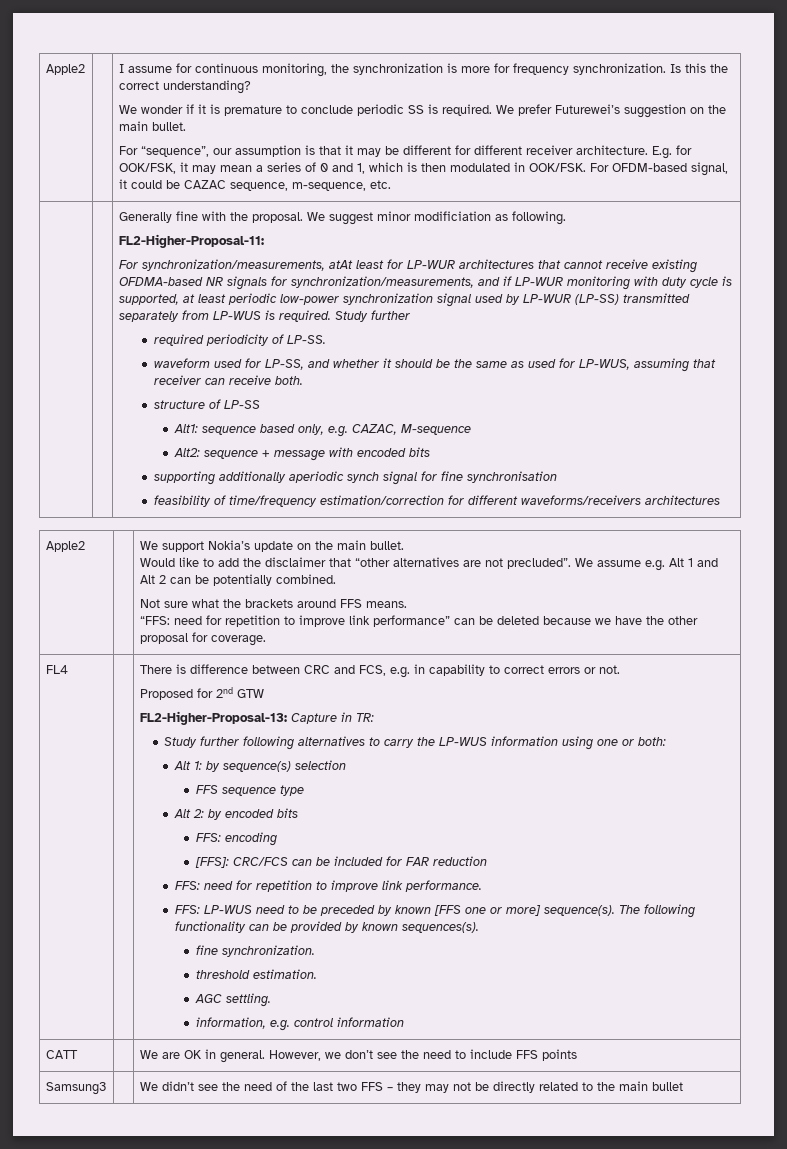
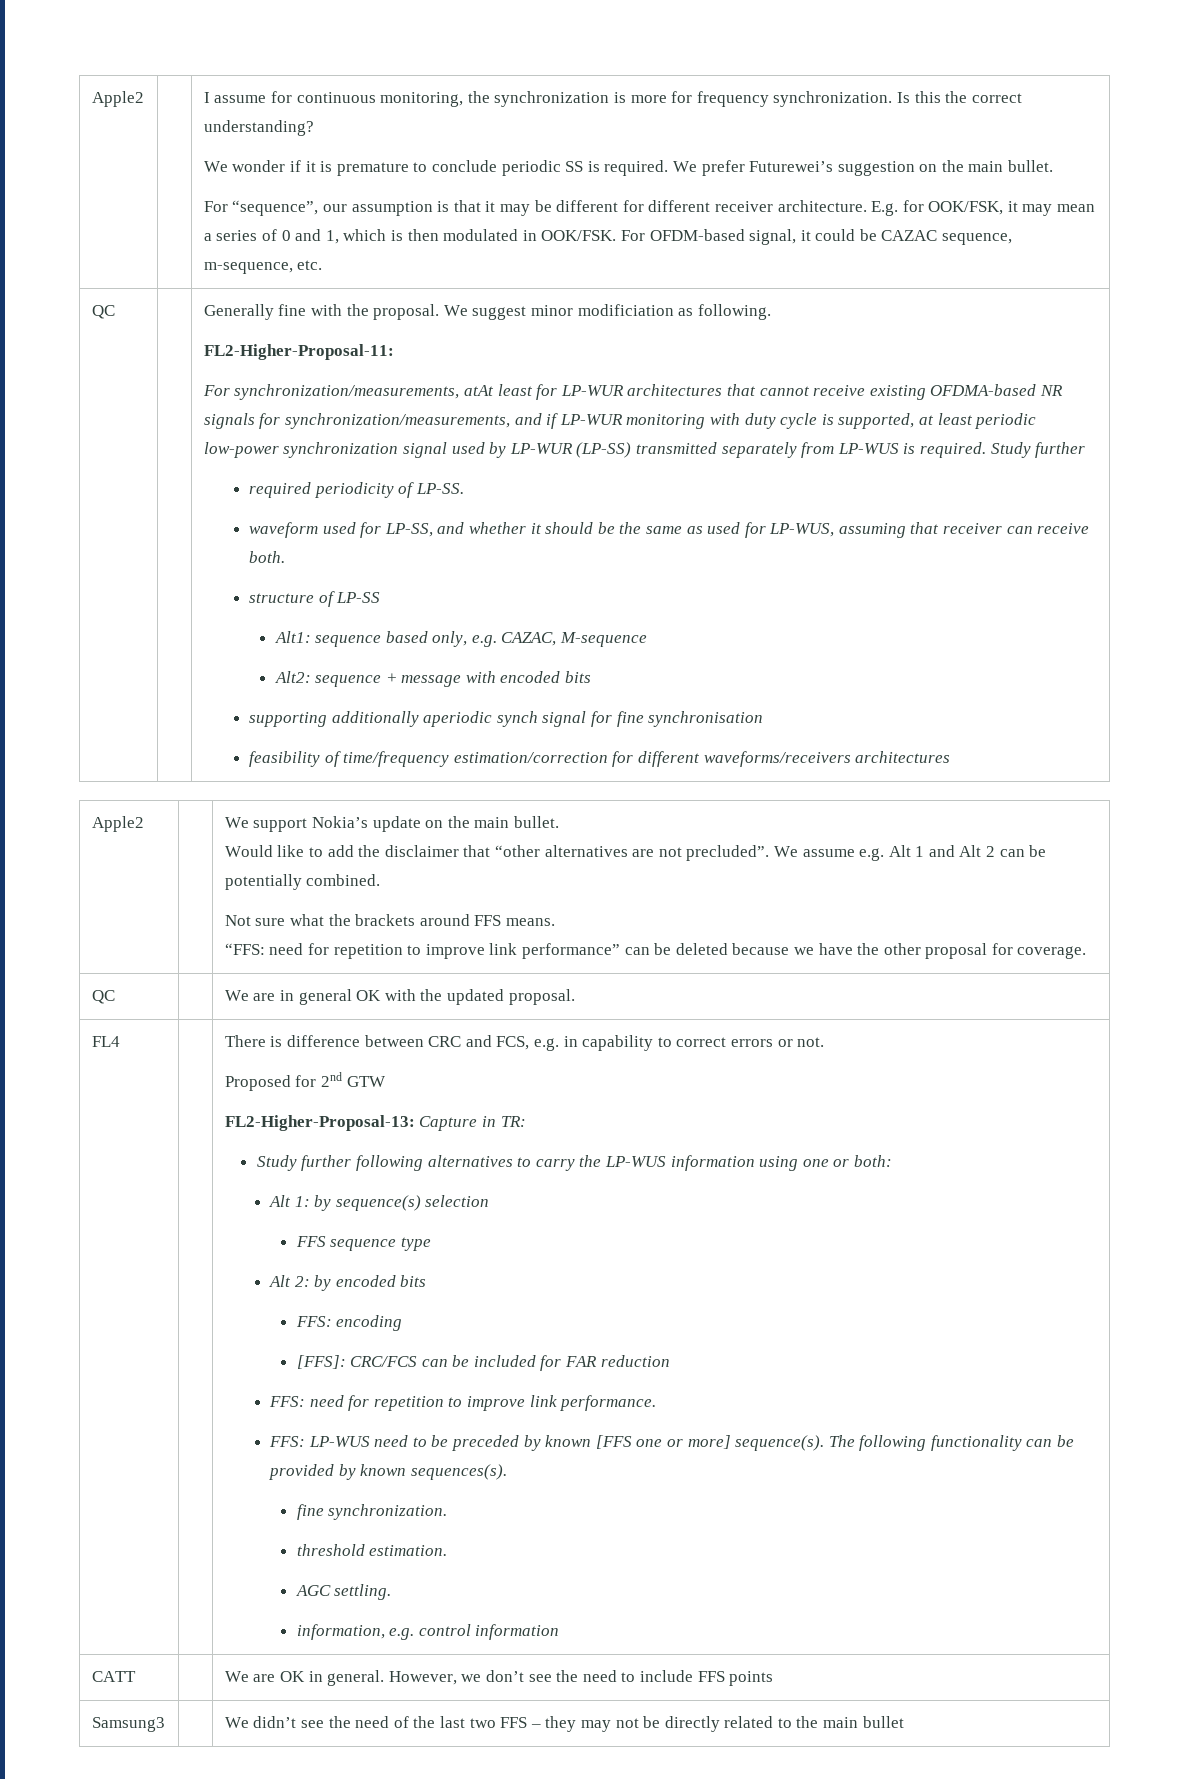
  For OFDM-based signal, it could be CAZAC sequence, m-sequence, etc.
+ QC
+ QC | | We are in general OK with the updated proposal.

